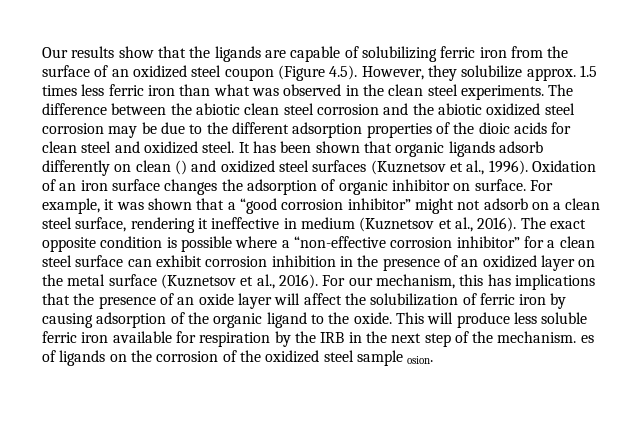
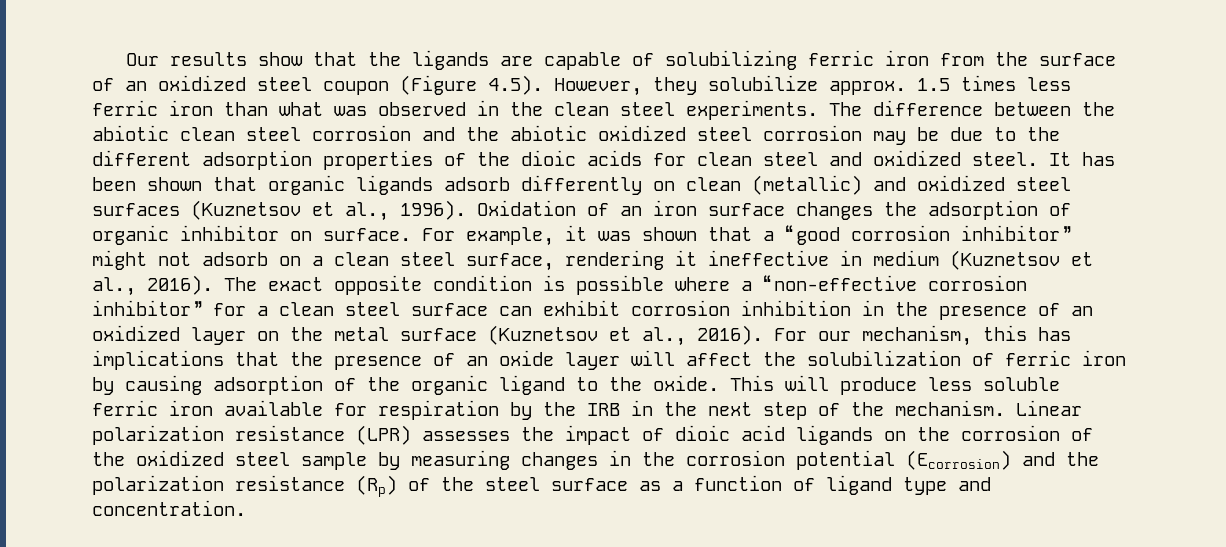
- It has been shown that organic ligands adsorb differently on clean () and oxidized steel surfaces (Kuznetsov et al., 1996).
+ It has been shown that organic ligands adsorb differently on clean (metallic) and oxidized steel surfaces (Kuznetsov et al., 1996).
- This will produce less soluble ferric iron available for respiration by the IRB in the next step of the mechanism. es of ligands on the corrosion of the oxidized steel sample osion.
+ This will produce less soluble ferric iron available for respiration by the IRB in the next step of the mechanism. Linear polarization resistance (LPR) assesses the impact of dioic acid ligands on the corrosion of the oxidized steel sample by measuring changes in the corrosion potential (Ecorrosion) and the polarization resistance (Rp) of the steel surface as a function of ligand type and concentration.

